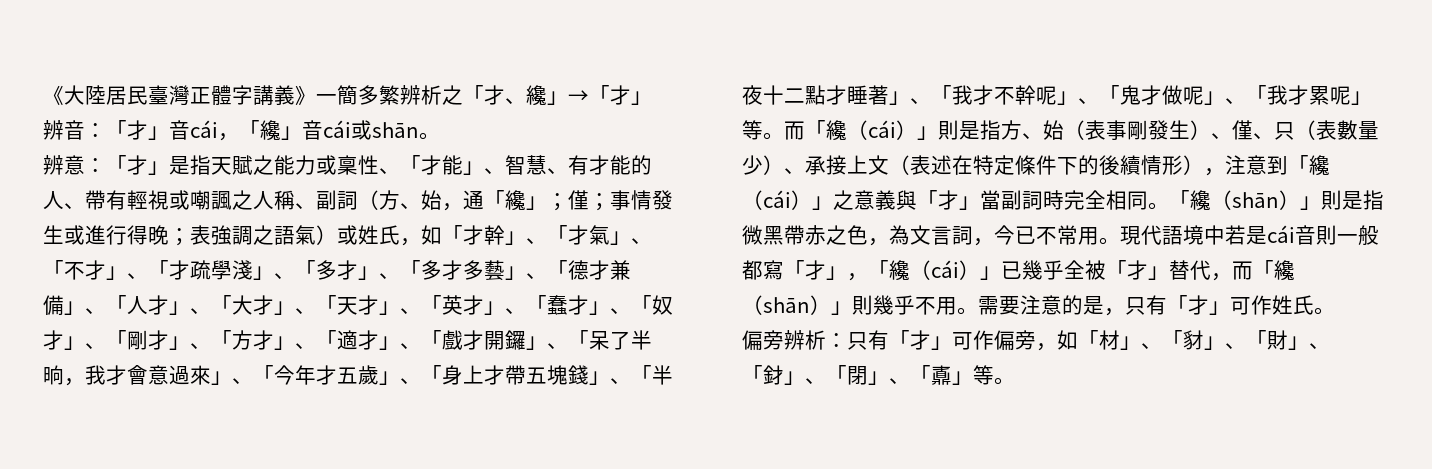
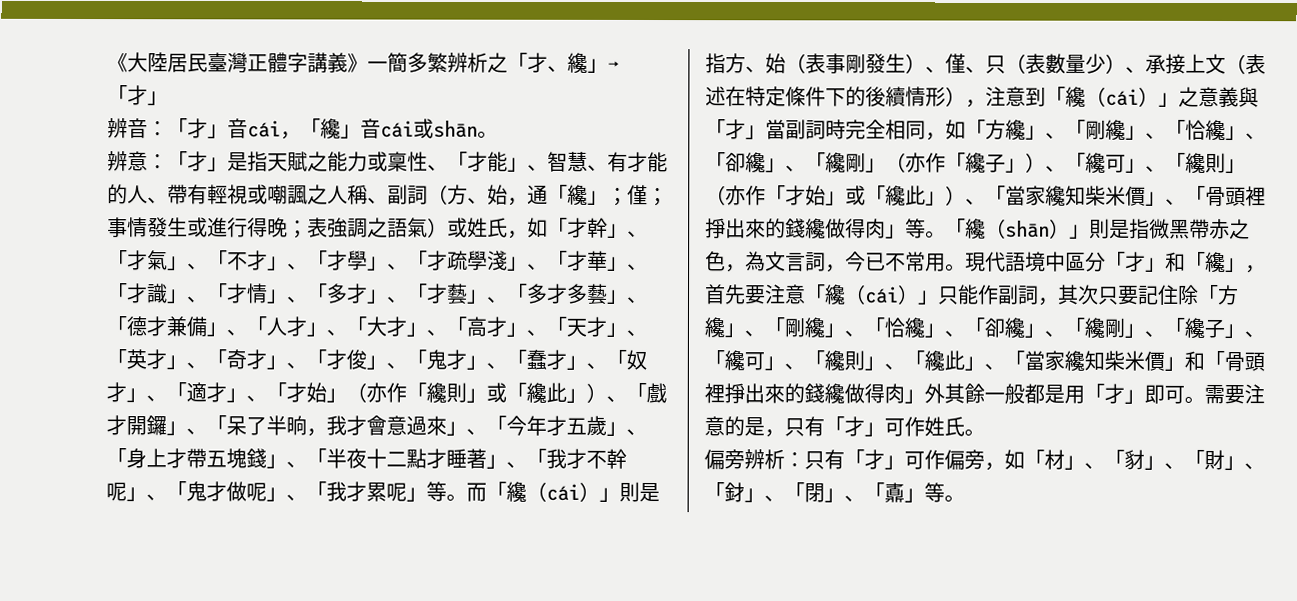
- 表強調之語氣）或姓氏，如「才幹」、「才氣」、「不才」、「才疏學淺」、「多才」、「多才多藝」、「德才兼備」、「人才」、「大才」、「天才」、「英才」、「蠢才」、「奴才」、「剛才」、「方才」、「適才」、「戲才開鑼」、「呆了半晌，我才會意過來」、「今年才五歲」、「身上才帶五塊錢」、「半夜十二點才睡著」、「我才不幹呢」、「鬼才做呢」、「我才累呢」等。
+ 表強調之語氣）或姓氏，如「才幹」、「才氣」、「不才」、「才學」、「才疏學淺」、「才華」、「才識」、「才情」、「多才」、「才藝」、「多才多藝」、「德才兼備」、「人才」、「大才」、「高才」、「天才」、「英才」、「奇才」、「才俊」、「鬼才」、「蠢才」、「奴才」、「適才」、「才始」（亦作「纔則」或「纔此」）、「戲才開鑼」、「呆了半晌，我才會意過來」、「今年才五歲」、「身上才帶五塊錢」、「半夜十二點才睡著」、「我才不幹呢」、「鬼才做呢」、「我才累呢」等。
- 而「纔（cái）」則是指方、始（表事剛發生）、僅、只（表數量少）、承接上文（表述在特定條件下的後續情形），注意到「纔（cái）」之意義與「才」當副詞時完全相同。
+ 而「纔（cái）」則是指方、始（表事剛發生）、僅、只（表數量少）、承接上文（表述在特定條件下的後續情形），注意到「纔（cái）」之意義與「才」當副詞時完全相同，如「方纔」、「剛纔」、「恰纔」、「卻纔」、「纔剛」（亦作「纔子」）、「纔可」、「纔則」（亦作「才始」或「纔此」）、「當家纔知柴米價」、「骨頭裡掙出來的錢纔做得肉」等。
- 現代語境中若是cái音則一般都寫「才」，「纔（cái）」已幾乎全被「才」替代，而「纔（shān）」則幾乎不用。
+ 現代語境中區分「才」和「纔」，首先要注意「纔（cái）」只能作副詞，其次只要記住除「方纔」、「剛纔」、「恰纔」、「卻纔」、「纔剛」、「纔子」、「纔可」、「纔則」、「纔此」、「當家纔知柴米價」和「骨頭裡掙出來的錢纔做得肉」外其餘一般都是用「才」即可。

